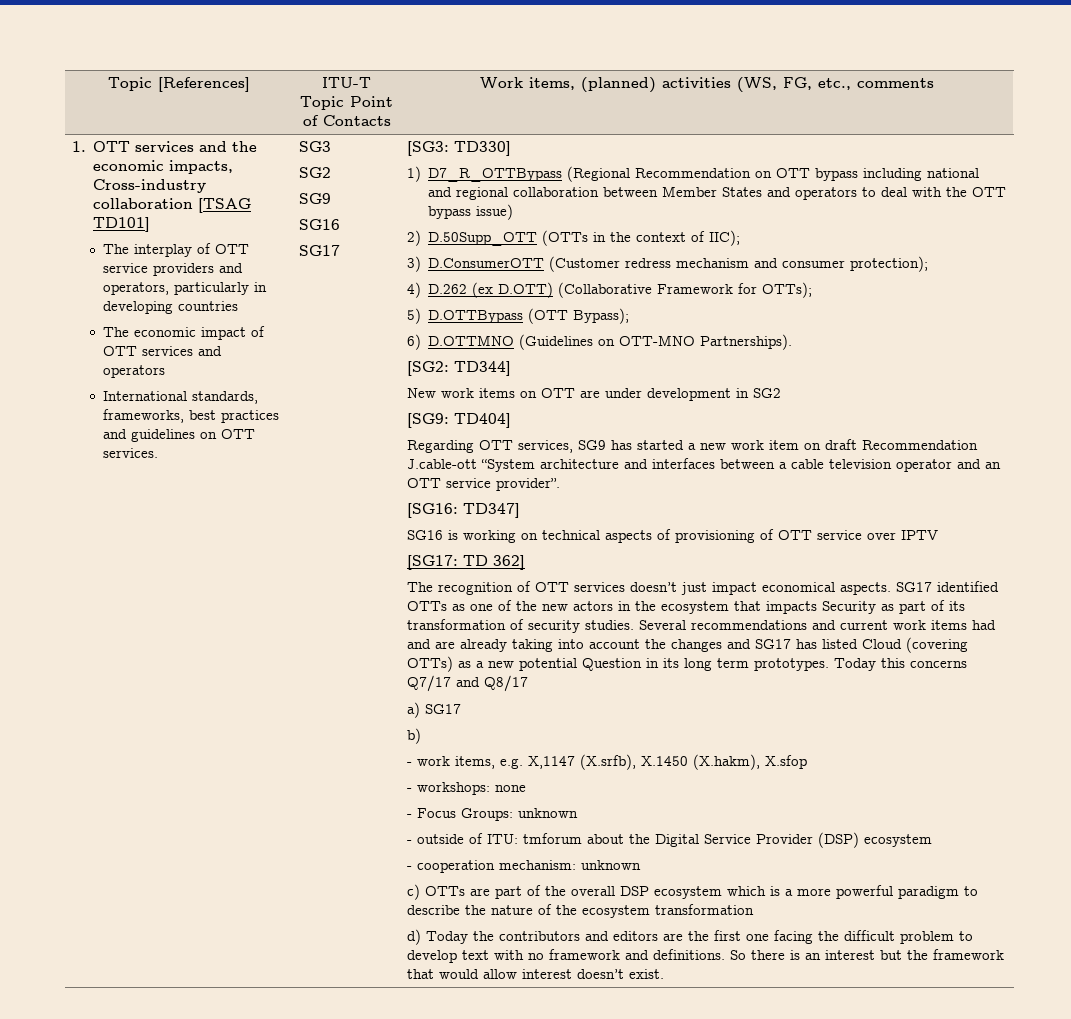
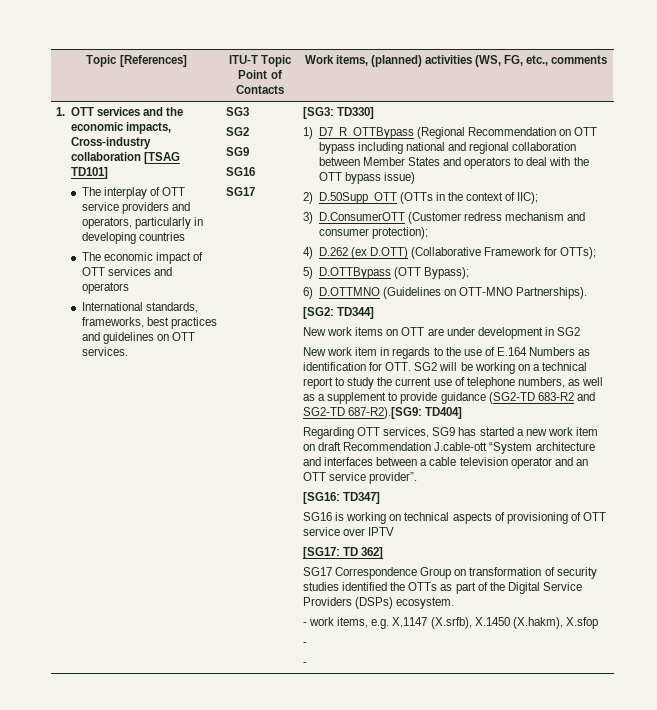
- [SG9: TD404]
+ New work item in regards to the use of E.164 Numbers as identification for OTT. SG2 will be working on a technical report to study the current use of telephone numbers, as well as a supplement to provide guidance (SG2-TD 683-R2 and SG2-TD 687-R2).[SG9: TD404]
- The recognition of OTT services doesn’t just impact economical aspects. SG17 identified OTTs as one of the new actors in the ecosystem that impacts Security as part of its transformation of security studies. Several recommendations and current work items had and are already taking into account the changes and SG17 has listed Cloud (covering OTTs) as a new potential Question in its long term prototypes. Today this concerns Q7/17 and Q8/17
- a) SG17
- b)
+ SG17 Correspondence Group on transformation of security studies identified the OTTs as part of the Digital Service Providers (DSPs) ecosystem.
  - work items, e.g. X,1147 (X.srfb), X.1450 (X.hakm), X.sfop
- - workshops: none
- - Focus Groups: unknown
- - outside of ITU: tmforum about the Digital Service Provider (DSP) ecosystem
- - cooperation mechanism: unknown
- c) OTTs are part of the overall DSP ecosystem which is a more powerful paradigm to describe the nature of the ecosystem transformation
- d) Today the contributors and editors are the first one facing the difficult problem to develop text with no framework and definitions. So there is an interest but the framework that would allow interest doesn’t exist.
+ -
+ -

